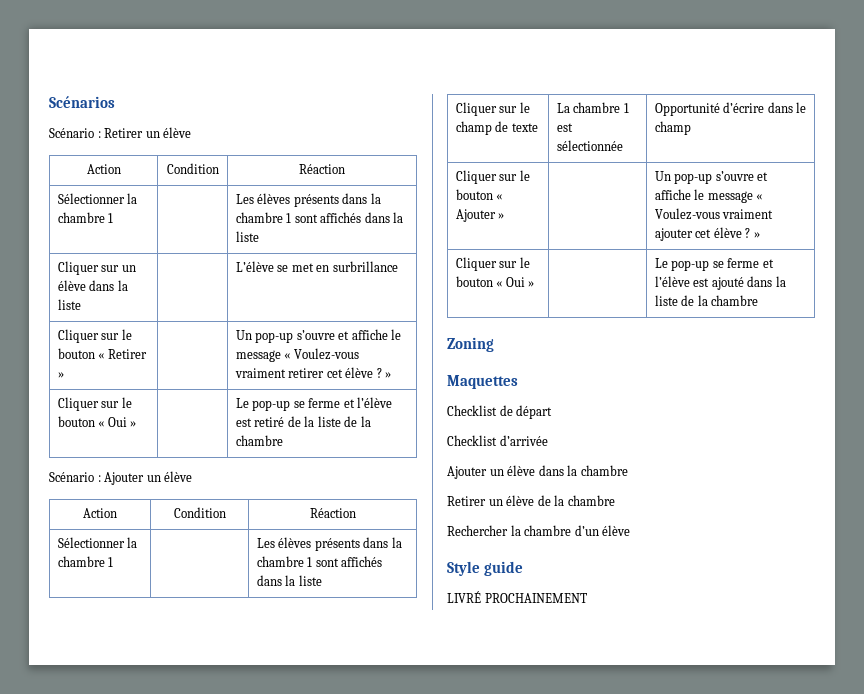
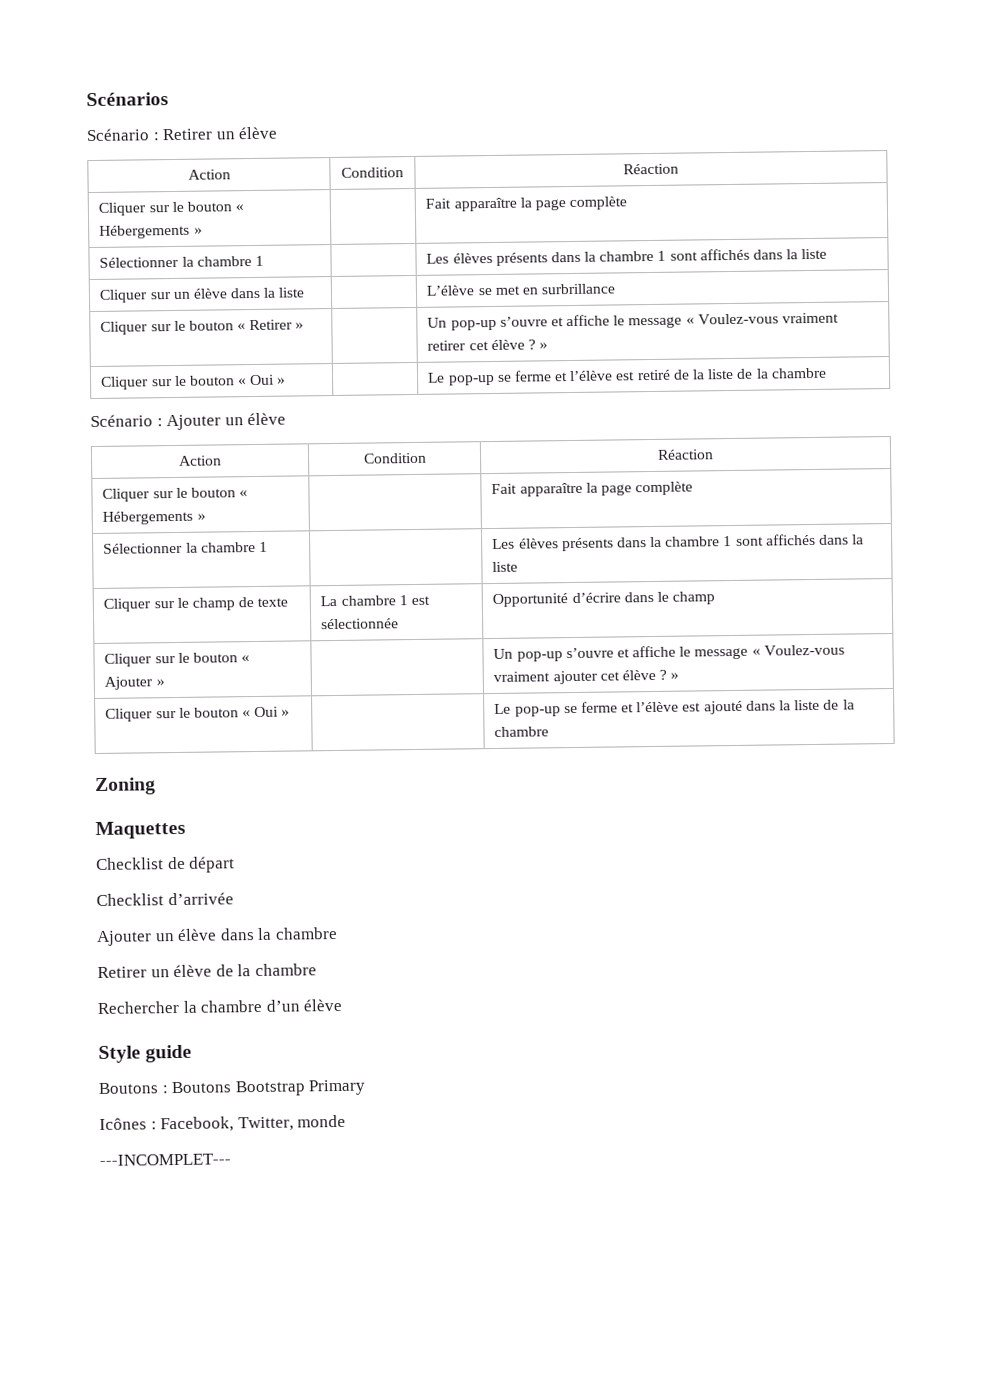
  Scénario : Retirer un élève
  Action | Condition | Réaction
+ Cliquer sur le bouton « Hébergements » | | Fait apparaître la page complète
  Scénario : Ajouter un élève
  Action | Condition | Réaction
+ Cliquer sur le bouton « Hébergements » | | Fait apparaître la page complète
- LIVRÉ PROCHAINEMENT
+ Boutons : Boutons Bootstrap Primary
+ Icônes : Facebook, Twitter, monde
+ ---INCOMPLET---

